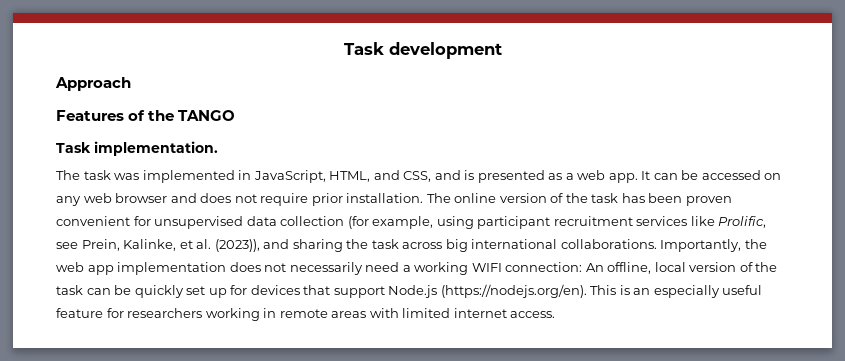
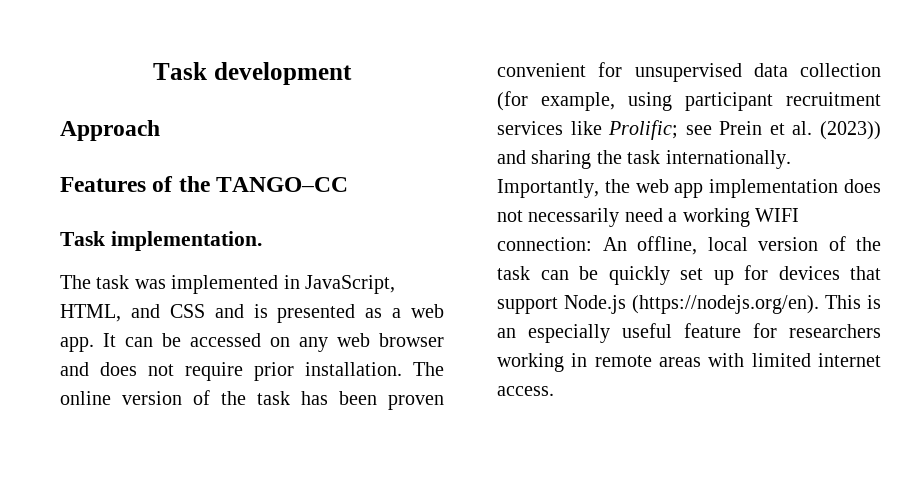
- Features of the TANGO
+ Features of the TANGO–CC
- The task was implemented in JavaScript, HTML, and CSS, and is presented as a web app.
+ The task was implemented in JavaScript, HTML, and CSS and is presented as a web app.
- The online version of the task has been proven convenient for unsupervised data collection (for example, using participant recruitment services like Prolific, see Prein, Kalinke, et al. (2023)), and sharing the task across big international collaborations.
+ The online version of the task has been proven convenient for unsupervised data collection (for example, using participant recruitment services like Prolific; see Prein et al. (2023)) and sharing the task internationally.

